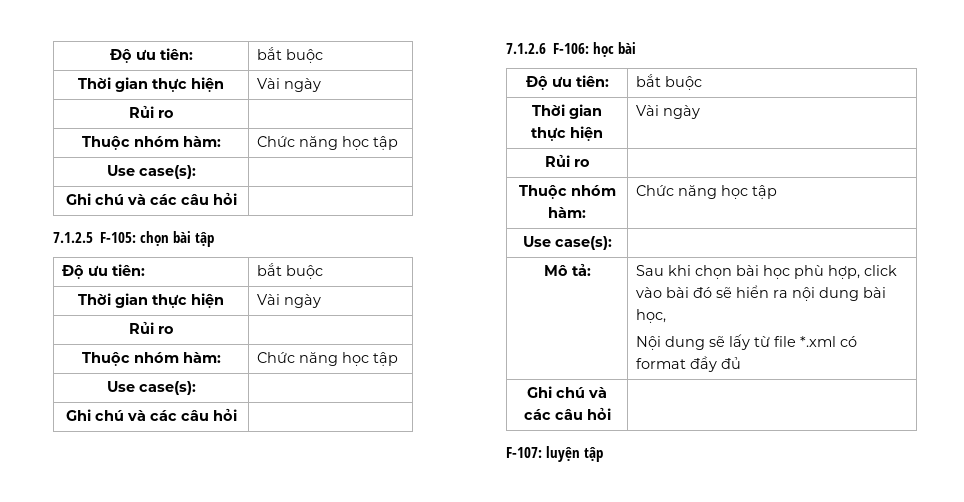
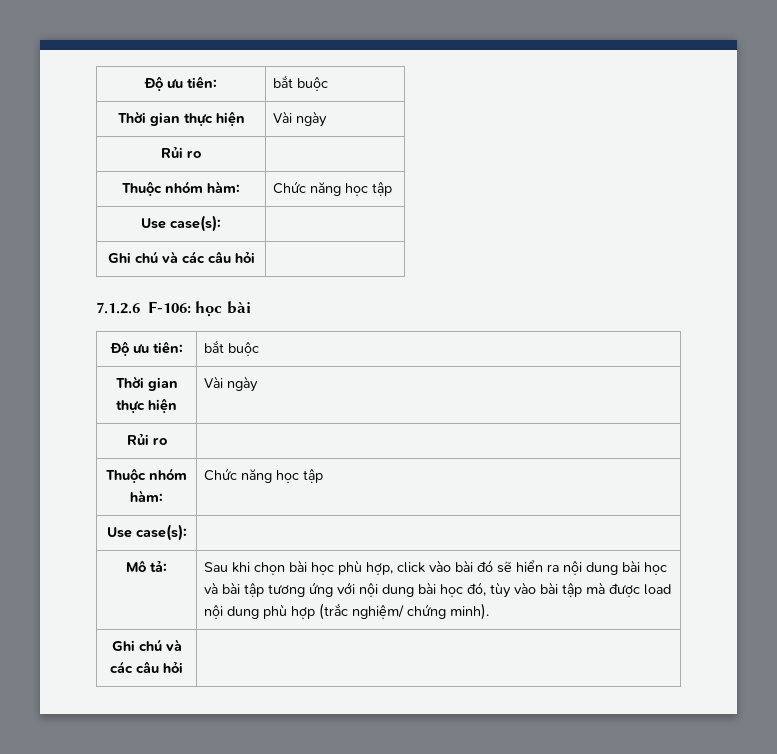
- 7.1.2.5 F-105: chọn bài tập
- Độ ưu tiên: | bắt buộc
- Thời gian thực hiện | Vài ngày
- Rủi ro |
- Thuộc nhóm hàm: | Chức năng học tập
- Use case(s): |
- Ghi chú và các câu hỏi |
- Sau khi chọn bài học phù hợp, click vào bài đó sẽ hiển ra nội dung bài học,
- Nội dung sẽ lấy từ file *.xml có format đầy đủ
+ Sau khi chọn bài học phù hợp, click vào bài đó sẽ hiển ra nội dung bài học và bài tập tương ứng với nội dung bài học đó, tùy vào bài tập mà được load nội dung phù hợp (trắc nghiệm/ chứng minh).
  Ghi chú và các câu hỏi |
- F-107: luyện tập

